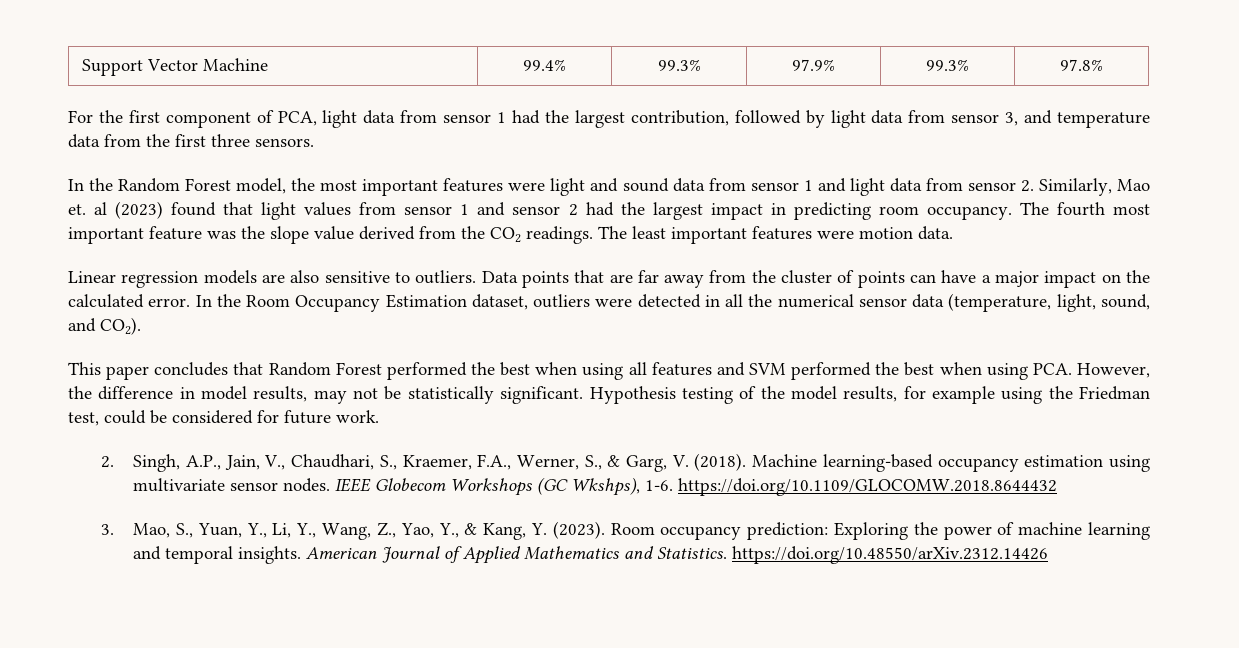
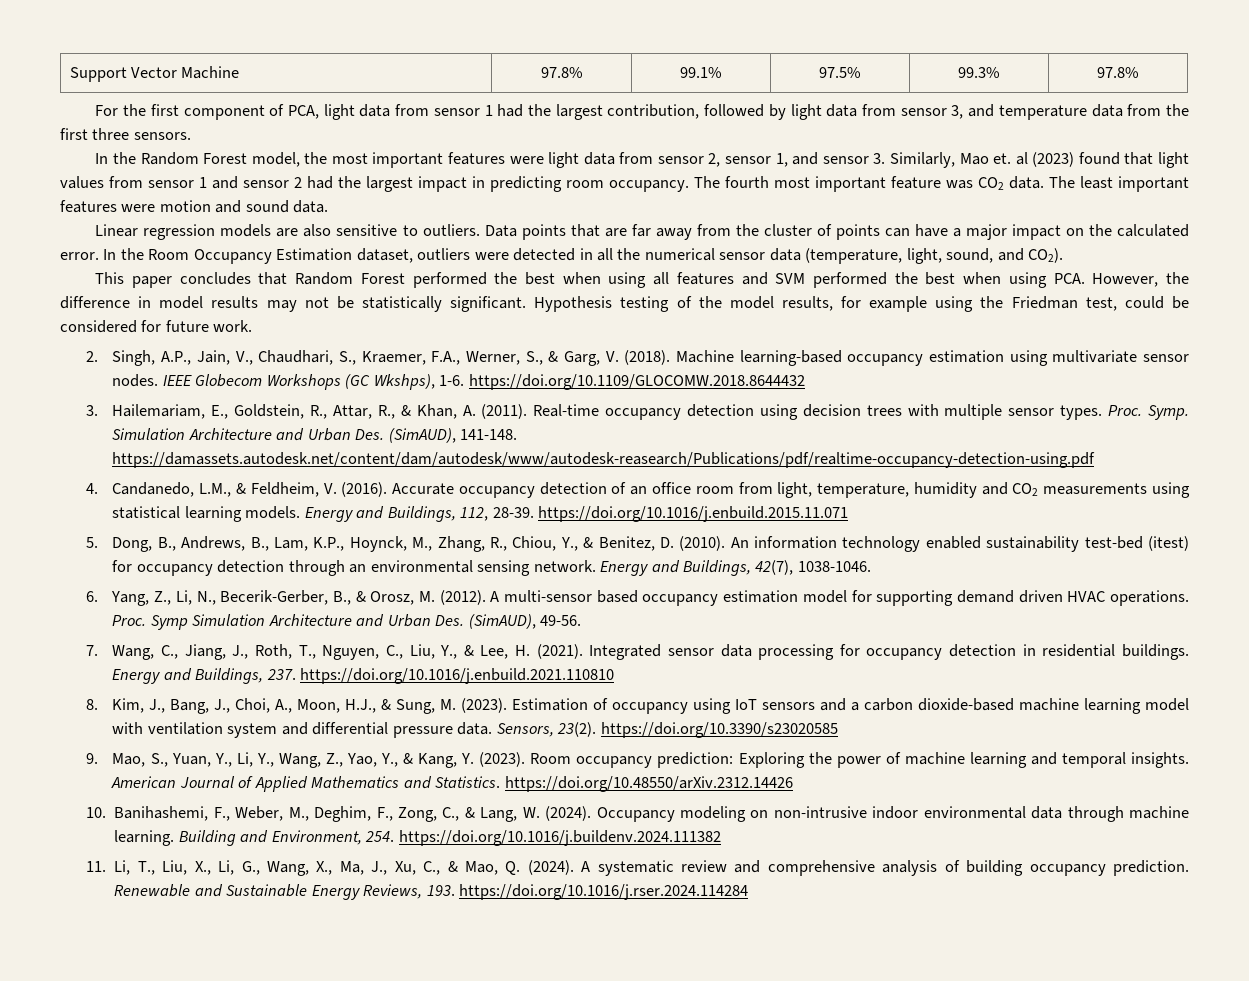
- Support Vector Machine | 99.4% | 99.3% | 97.9% | 99.3% | 97.8%
+ Support Vector Machine | 97.8% | 99.1% | 97.5% | 99.3% | 97.8%
- In the Random Forest model, the most important features were light and sound data from sensor 1 and light data from sensor 2. Similarly, Mao et. al (2023) found that light values from sensor 1 and sensor 2 had the largest impact in predicting room occupancy.
+ In the Random Forest model, the most important features were light data from sensor 2, sensor 1, and sensor 3. Similarly, Mao et. al (2023) found that light values from sensor 1 and sensor 2 had the largest impact in predicting room occupancy.
- The fourth most important feature was the slope value derived from the CO2 readings.
+ The fourth most important feature was CO2 data.
- The least important features were motion data.
+ The least important features were motion and sound data.
- This paper concludes that Random Forest performed the best when using all features and SVM performed the best when using PCA. However, the difference in model results, may not be statistically significant.
+ This paper concludes that Random Forest performed the best when using all features and SVM performed the best when using PCA. However, the difference in model results may not be statistically significant.
- 3. Mao, S., Yuan, Y., Li, Y., Wang, Z., Yao, Y., & Kang, Y. (2023).
+ 3. Hailemariam, E., Goldstein, R., Attar, R., & Khan, A. (2011). Real-time occupancy detection using decision trees with multiple sensor types. Proc. Symp. Simulation Architecture and Urban Des. (SimAUD), 141-148. https://damassets.autodesk.net/content/dam/autodesk/www/autodesk-reasearch/Publications/pdf/realtime-occupancy-detection-using.pdf
+ 4. Candanedo, L.M., & Feldheim, V. (2016). Accurate occupancy detection of an office room from light, temperature, humidity and CO2 measurements using statistical learning models. Energy and Buildings, 112, 28-39. https://doi.org/10.1016/j.enbuild.2015.11.071
+ 5. Dong, B., Andrews, B., Lam, K.P., Hoynck, M., Zhang, R., Chiou, Y., & Benitez, D. (2010). An information technology enabled sustainability test-bed (itest) for occupancy detection through an environmental sensing network. Energy and Buildings, 42(7), 1038-1046.
+ 6. Yang, Z., Li, N., Becerik-Gerber, B., & Orosz, M. (2012). A multi-sensor based occupancy estimation model for supporting demand driven HVAC operations. Proc. Symp Simulation Architecture and Urban Des. (SimAUD), 49-56.
+ 7. Wang, C., Jiang, J., Roth, T., Nguyen, C., Liu, Y., & Lee, H. (2021). Integrated sensor data processing for occupancy detection in residential buildings. Energy and Buildings, 237. https://doi.org/10.1016/j.enbuild.2021.110810
+ 8. Kim, J., Bang, J., Choi, A., Moon, H.J., & Sung, M. (2023). Estimation of occupancy using IoT sensors and a carbon dioxide-based machine learning model with ventilation system and differential pressure data. Sensors, 23(2). https://doi.org/10.3390/s23020585
+ 9. Mao, S., Yuan, Y., Li, Y., Wang, Z., Yao, Y., & Kang, Y. (2023).
+ 10. Banihashemi, F., Weber, M., Deghim, F., Zong, C., & Lang, W. (2024). Occupancy modeling on non-intrusive indoor environmental data through machine learning. Building and Environment, 254. https://doi.org/10.1016/j.buildenv.2024.111382
+ 11. Li, T., Liu, X., Li, G., Wang, X., Ma, J., Xu, C., & Mao, Q. (2024). A systematic review and comprehensive analysis of building occupancy prediction. Renewable and Sustainable Energy Reviews, 193. https://doi.org/10.1016/j.rser.2024.114284

